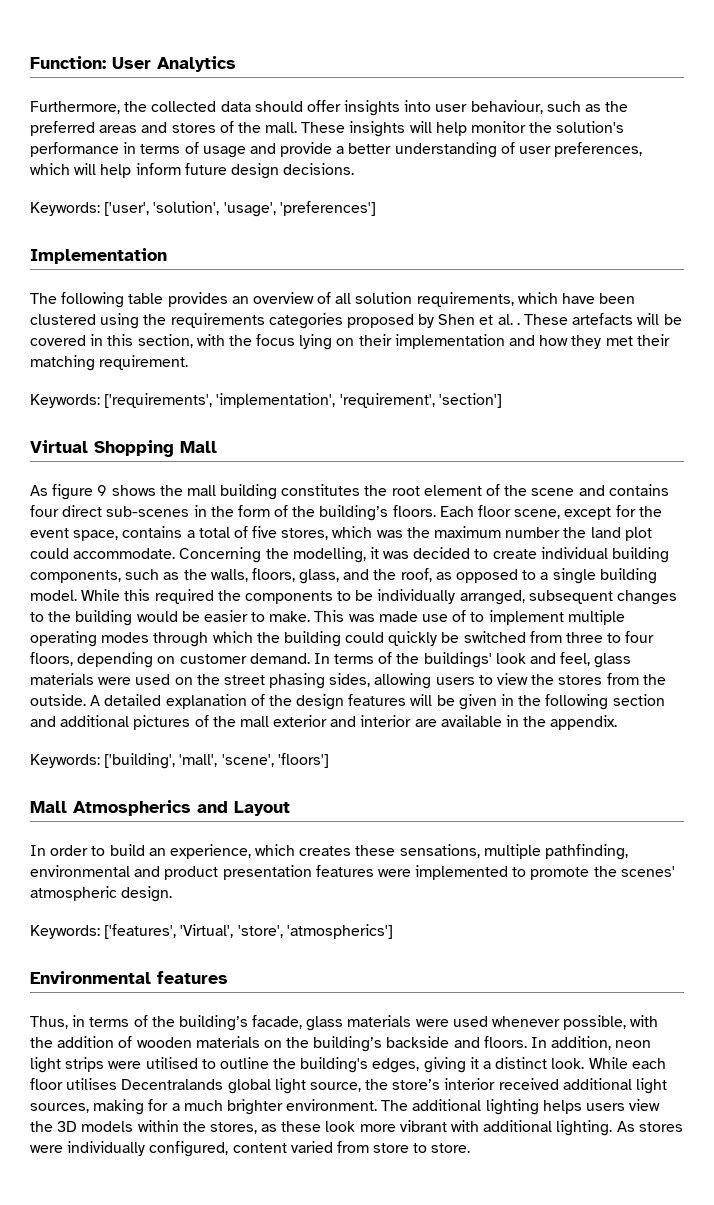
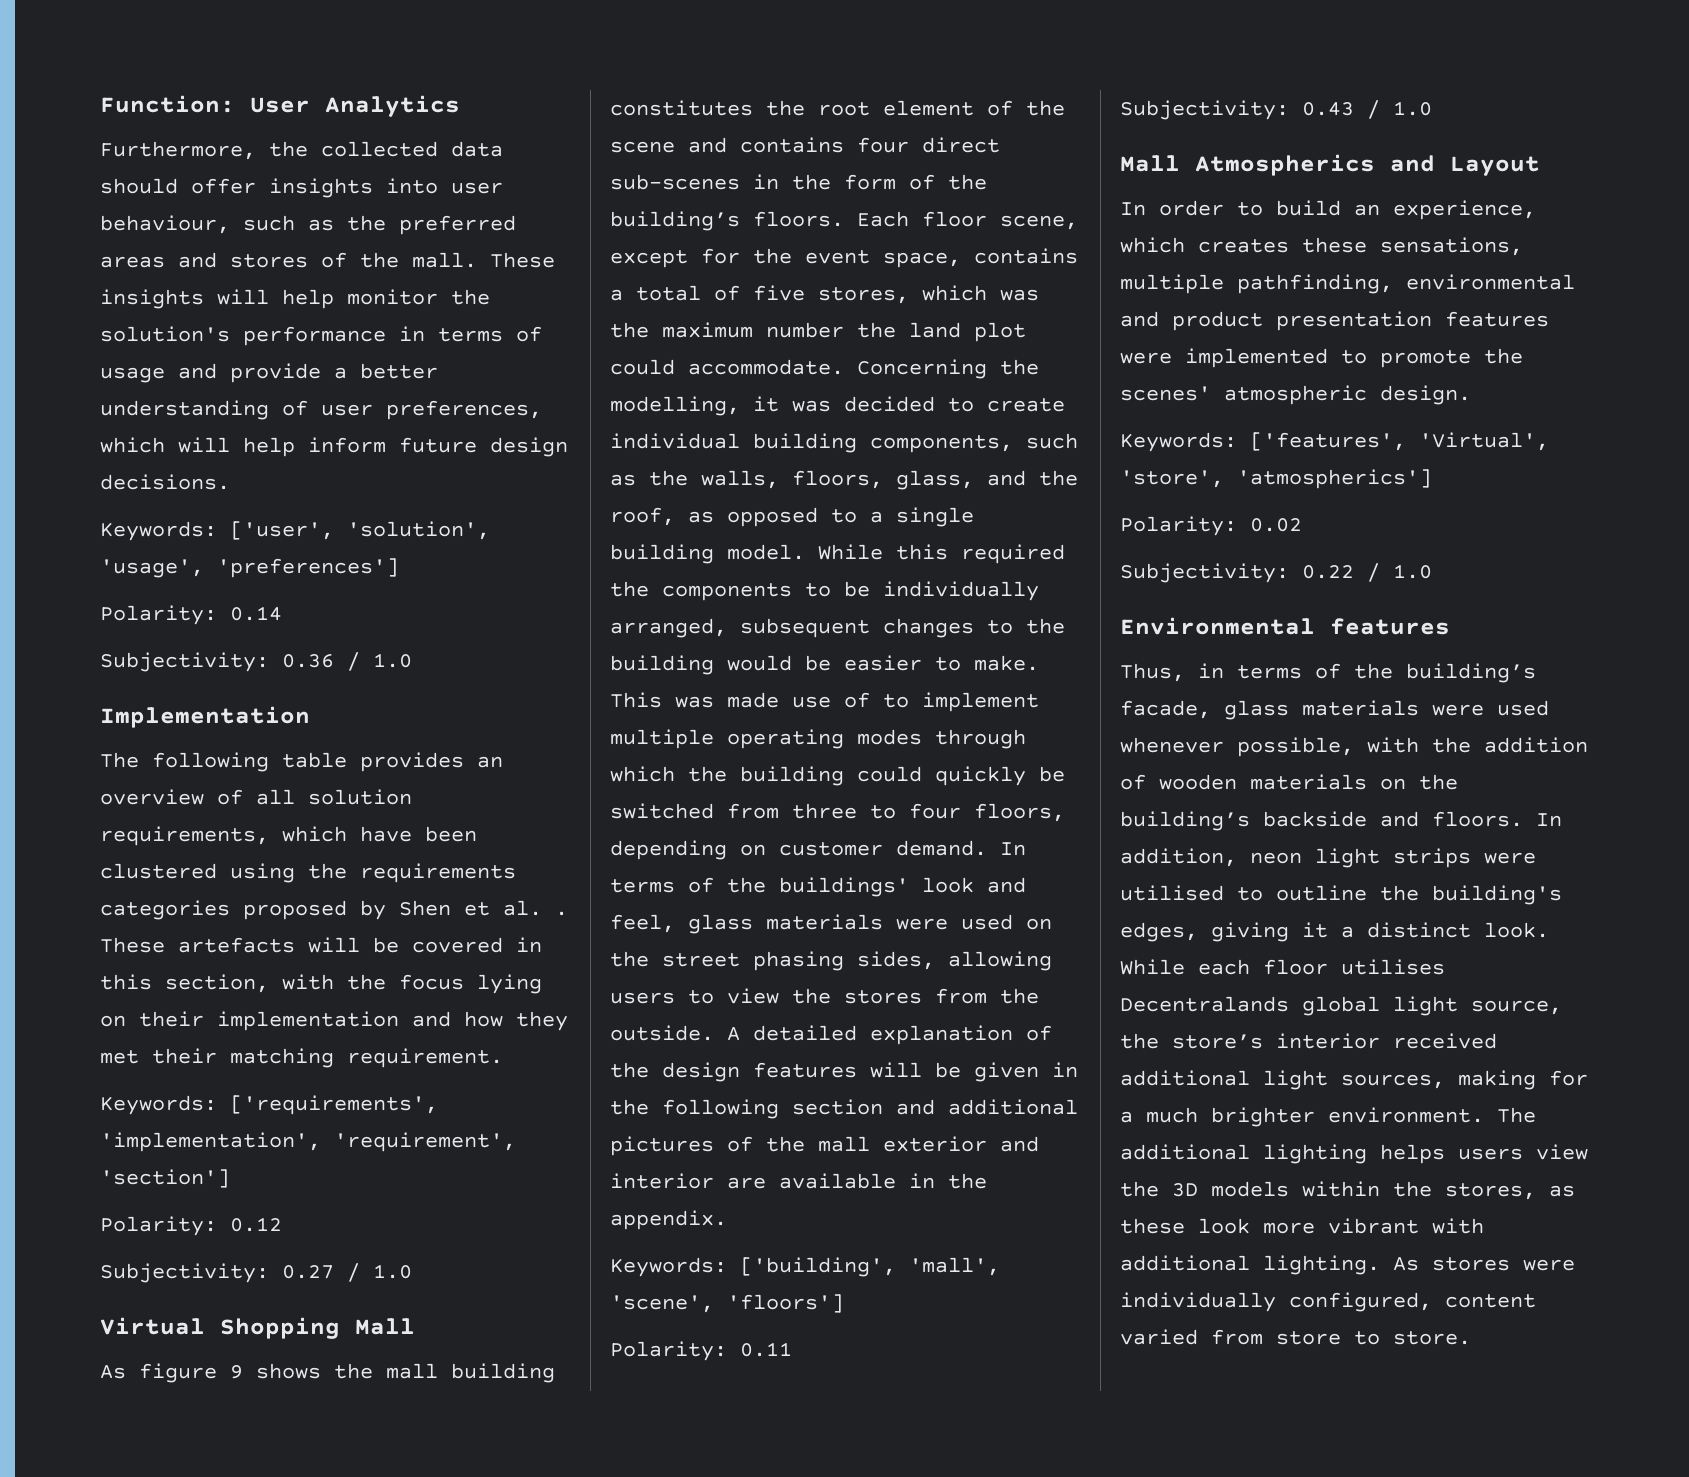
+ Polarity: 0.14
+ Subjectivity: 0.36 / 1.0
+ Polarity: 0.12
+ Subjectivity: 0.27 / 1.0
+ Polarity: 0.11
+ Subjectivity: 0.43 / 1.0
+ Polarity: 0.02
+ Subjectivity: 0.22 / 1.0

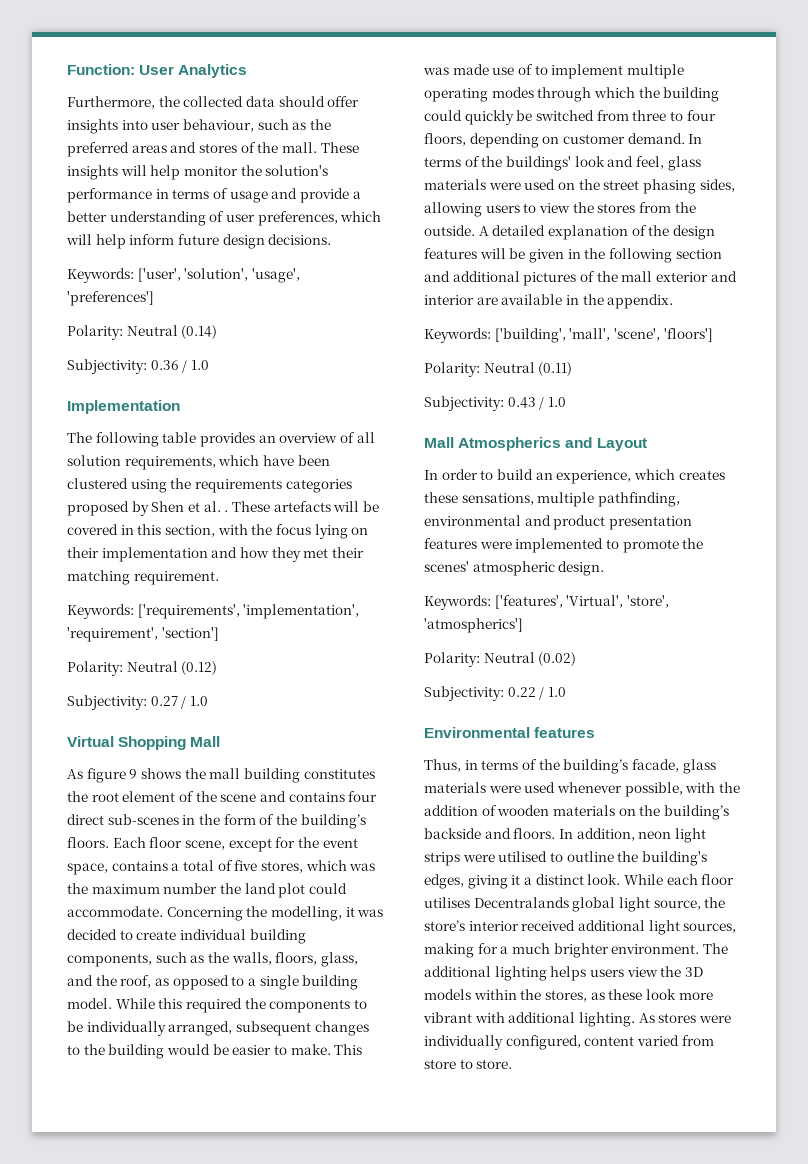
- Polarity: 0.14
+ Polarity: Neutral (0.14)
- Polarity: 0.12
+ Polarity: Neutral (0.12)
- Polarity: 0.11
+ Polarity: Neutral (0.11)
- Polarity: 0.02
+ Polarity: Neutral (0.02)

